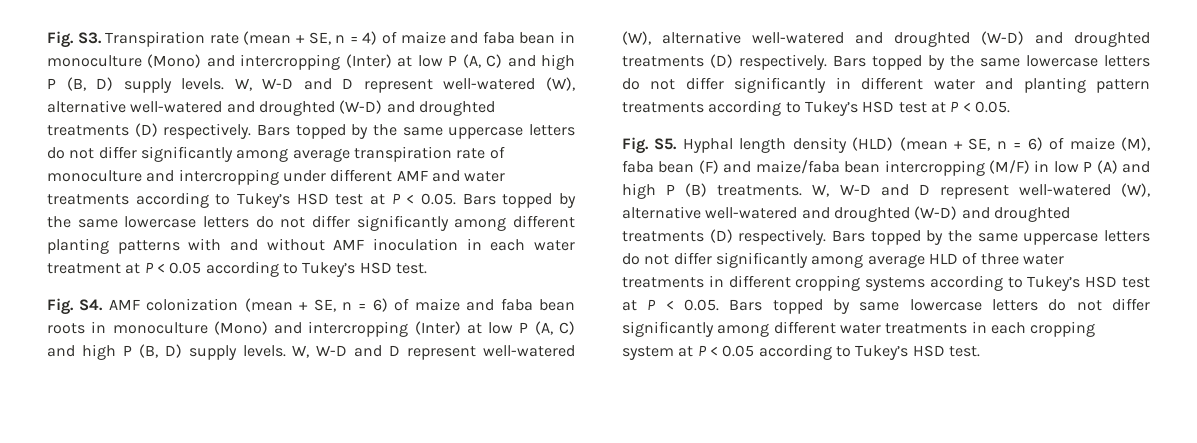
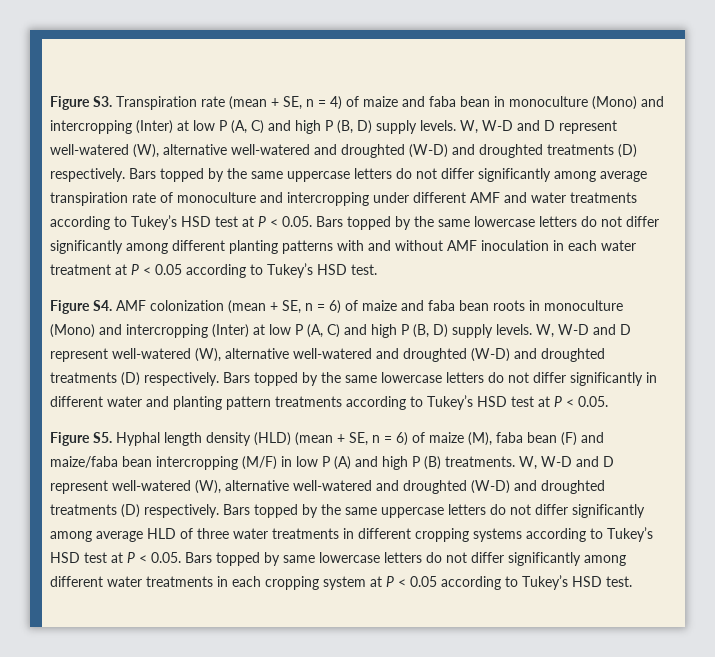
- Fig. S3. Transpiration rate (mean + SE, n = 4) of maize and faba bean in monoculture (Mono) and intercropping (Inter) at low P (A, C) and high P (B, D) supply levels.
+ Figure S3. Transpiration rate (mean + SE, n = 4) of maize and faba bean in monoculture (Mono) and intercropping (Inter) at low P (A, C) and high P (B, D) supply levels.
- Fig. S4. AMF colonization (mean + SE, n = 6) of maize and faba bean roots in monoculture (Mono) and intercropping (Inter) at low P (A, C) and high P (B, D) supply levels.
+ Figure S4. AMF colonization (mean + SE, n = 6) of maize and faba bean roots in monoculture (Mono) and intercropping (Inter) at low P (A, C) and high P (B, D) supply levels.
- Fig. S5. Hyphal length density (HLD) (mean + SE, n = 6) of maize (M), faba bean (F) and maize/faba bean intercropping (M/F) in low P (A) and high P (B) treatments.
+ Figure S5. Hyphal length density (HLD) (mean + SE, n = 6) of maize (M), faba bean (F) and maize/faba bean intercropping (M/F) in low P (A) and high P (B) treatments.

